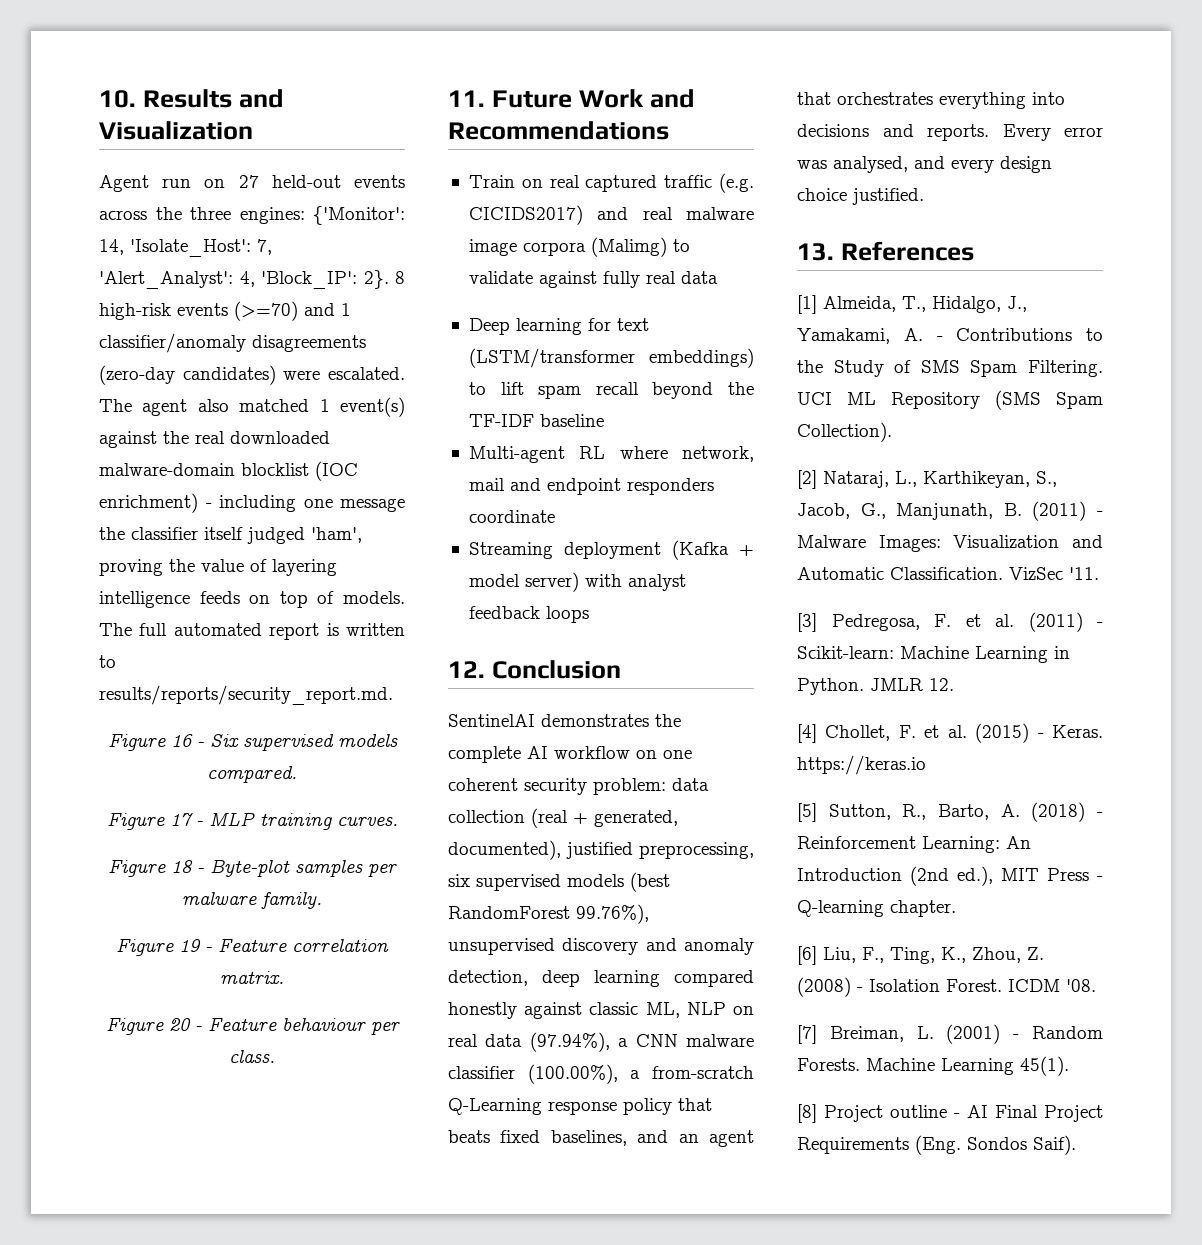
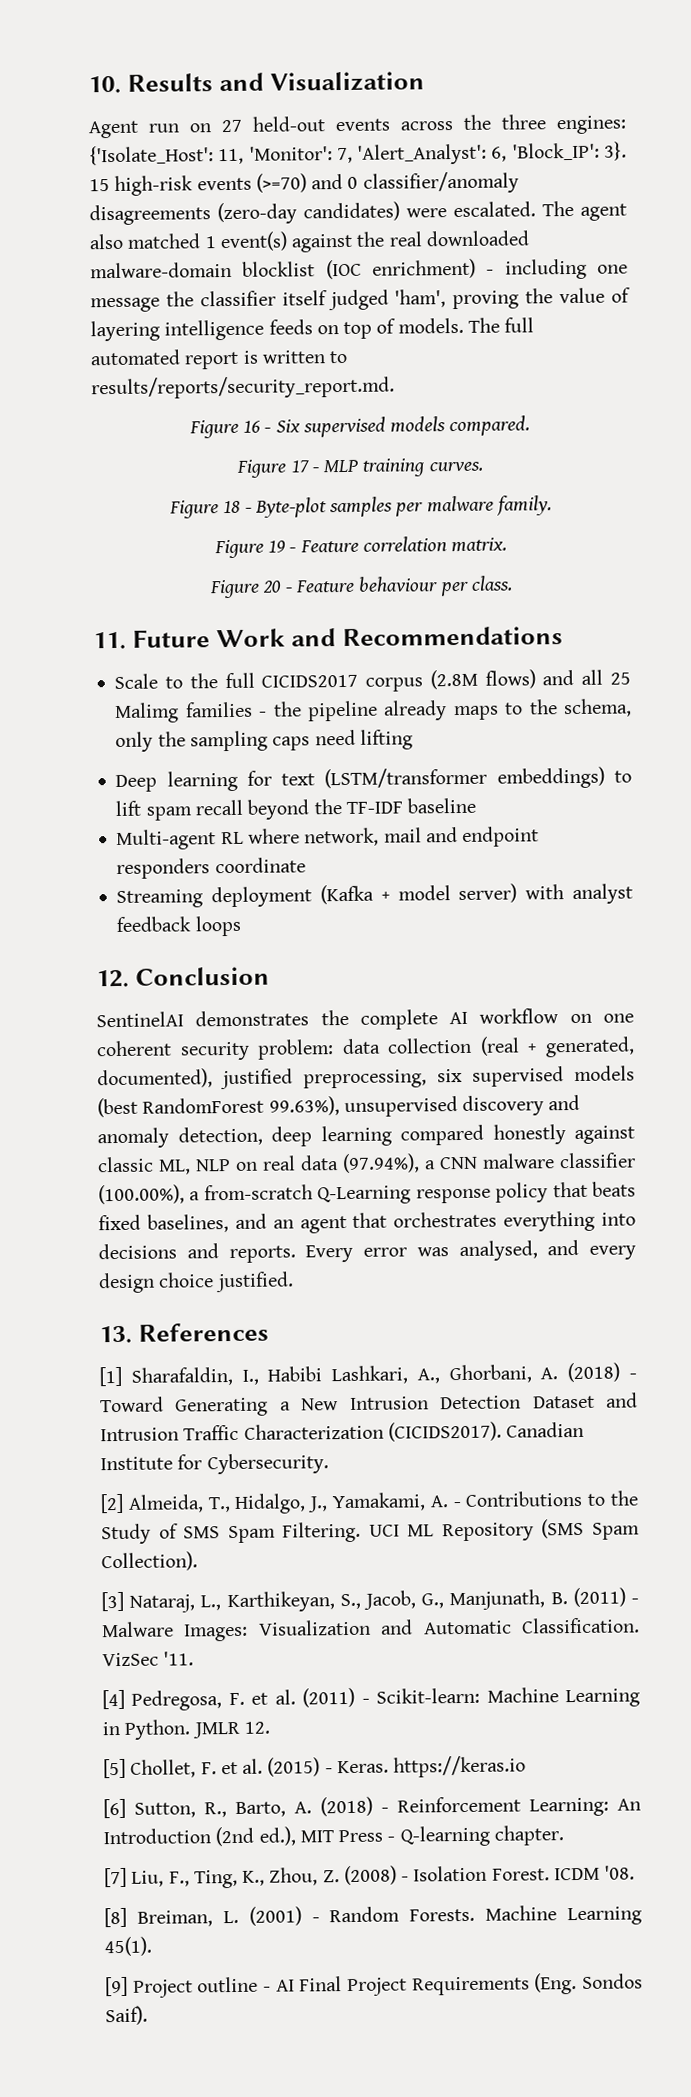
- Agent run on 27 held-out events across the three engines: {'Monitor': 14, 'Isolate_Host': 7, 'Alert_Analyst': 4, 'Block_IP': 2}. 8 high-risk events (>=70) and 1 classifier/anomaly disagreements (zero-day candidates) were escalated.
+ Agent run on 27 held-out events across the three engines: {'Isolate_Host': 11, 'Monitor': 7, 'Alert_Analyst': 6, 'Block_IP': 3}. 15 high-risk events (>=70) and 0 classifier/anomaly disagreements (zero-day candidates) were escalated.
- Train on real captured traffic (e.g. CICIDS2017) and real malware image corpora (Malimg) to validate against fully real data
+ Scale to the full CICIDS2017 corpus (2.8M flows) and all 25 Malimg families - the pipeline already maps to the schema, only the sampling caps need lifting
- data collection (real + generated, documented), justified preprocessing, six supervised models (best RandomForest 99.76%), unsupervised discovery and anomaly detection, deep learning compared honestly against classic ML, NLP on real data (97.94%), a CNN malware classifier (100.00%), a from-scratch Q-Learning response policy that beats fixed baselines, and an agent that orchestrates everything into decisions and reports.
+ data collection (real + generated, documented), justified preprocessing, six supervised models (best RandomForest 99.63%), unsupervised discovery and anomaly detection, deep learning compared honestly against classic ML, NLP on real data (97.94%), a CNN malware classifier (100.00%), a from-scratch Q-Learning response policy that beats fixed baselines, and an agent that orchestrates everything into decisions and reports.
- [1] Almeida, T., Hidalgo, J., Yamakami, A. - Contributions to the Study of SMS Spam Filtering.
+ [1] Sharafaldin, I., Habibi Lashkari, A., Ghorbani, A. (2018) - Toward Generating a New Intrusion Detection Dataset and Intrusion Traffic Characterization (CICIDS2017). Canadian Institute for Cybersecurity.
+ [2] Almeida, T., Hidalgo, J., Yamakami, A. - Contributions to the Study of SMS Spam Filtering.
- [2] Nataraj, L., Karthikeyan, S., Jacob, G., Manjunath, B. (2011) - Malware Images: Visualization and Automatic Classification.
+ [3] Nataraj, L., Karthikeyan, S., Jacob, G., Manjunath, B. (2011) - Malware Images: Visualization and Automatic Classification.
- [3] Pedregosa, F. et al. (2011) - Scikit-learn: Machine Learning in Python.
+ [4] Pedregosa, F. et al. (2011) - Scikit-learn: Machine Learning in Python.
- [4] Chollet, F. et al. (2015) - Keras. https://keras.io
+ [5] Chollet, F. et al. (2015) - Keras. https://keras.io
- [5] Sutton, R., Barto, A. (2018) - Reinforcement Learning: An Introduction (2nd ed.), MIT Press - Q-learning chapter.
+ [6] Sutton, R., Barto, A. (2018) - Reinforcement Learning: An Introduction (2nd ed.), MIT Press - Q-learning chapter.
- [6] Liu, F., Ting, K., Zhou, Z. (2008) - Isolation Forest.
+ [7] Liu, F., Ting, K., Zhou, Z. (2008) - Isolation Forest.
- [7] Breiman, L. (2001) - Random Forests.
+ [8] Breiman, L. (2001) - Random Forests.
- [8] Project outline - AI Final Project Requirements (Eng. Sondos Saif).
+ [9] Project outline - AI Final Project Requirements (Eng. Sondos Saif).

